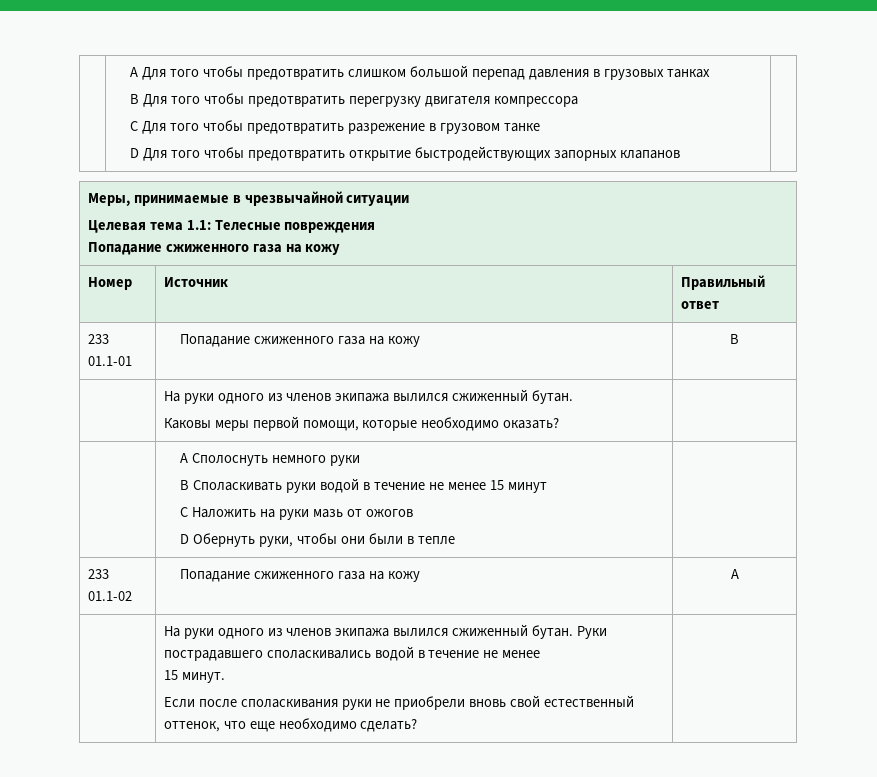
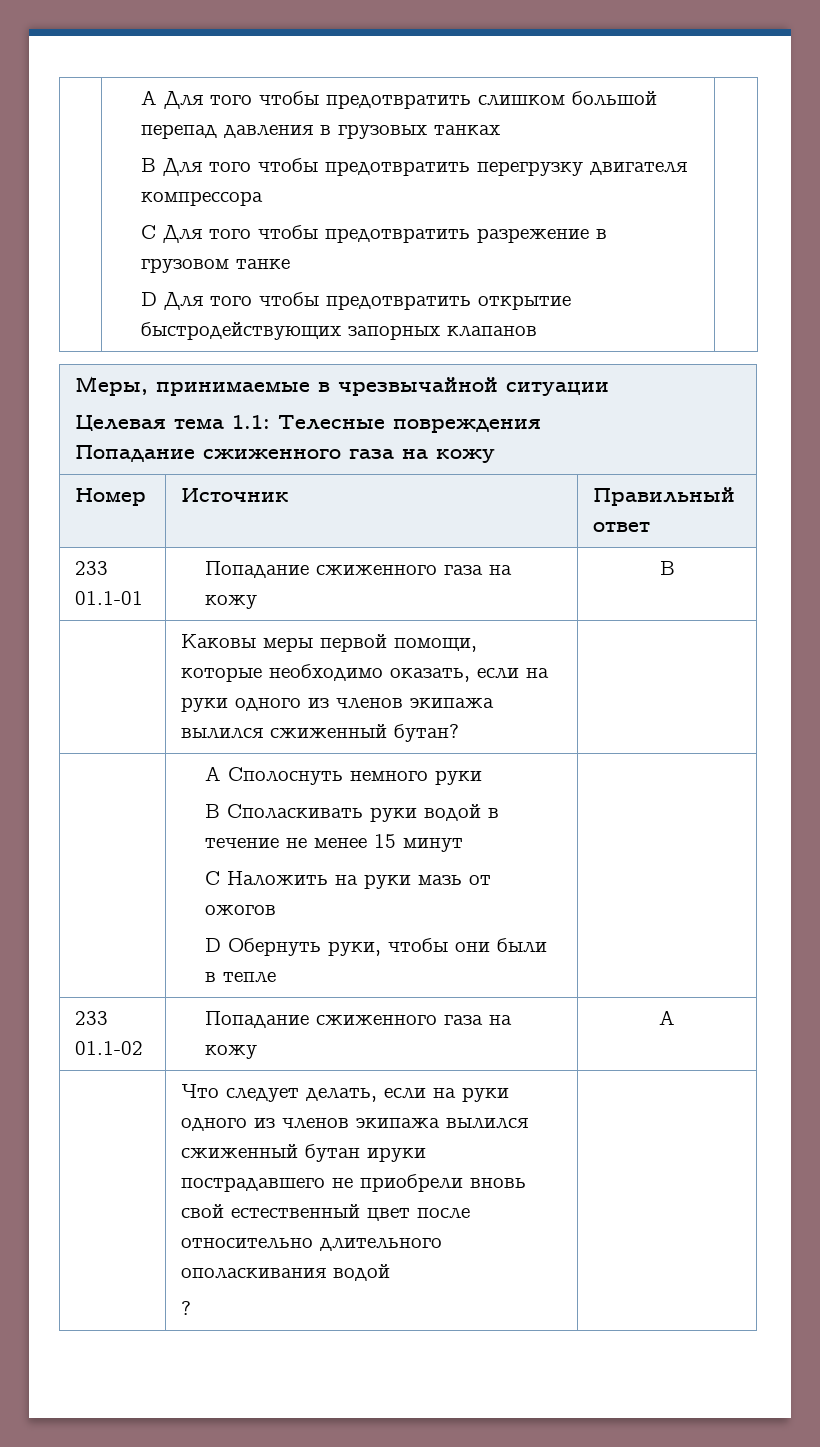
  233 01.1-01 | Попадание сжиженного газа на кожу | В
- | На руки одного из членов экипажа вылился сжиженный бутан.
- Каковы меры первой помощи, которые необходимо оказать? |
+ | Каковы меры первой помощи, которые необходимо оказать, если на руки одного из членов экипажа вылился сжиженный бутан? |
- | На руки одного из членов экипажа вылился сжиженный бутан. Руки пострадавшего споласкивались водой в течение не менее
- 15 минут.
- Если после споласкивания руки не приобрели вновь свой естественный оттенок, что еще необходимо сделать? |
+ | Что следует делать, если на руки одного из членов экипажа вылился сжиженный бутан ируки пострадавшего не приобрели вновь свой естественный цвет после относительно длительного ополаскивания водой
+ ? |

